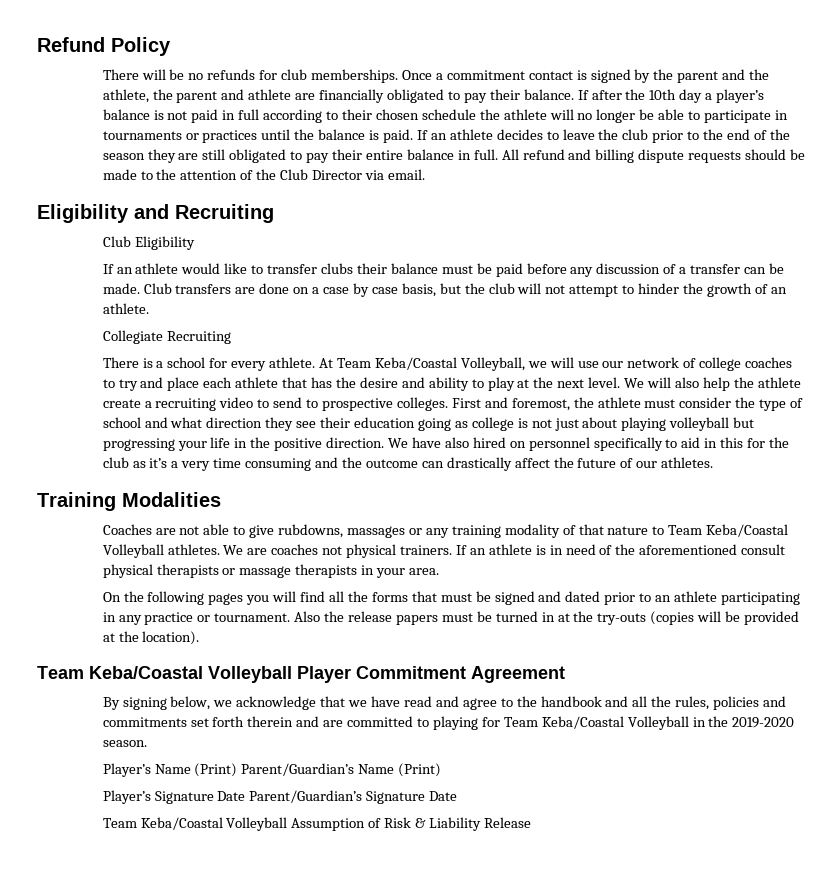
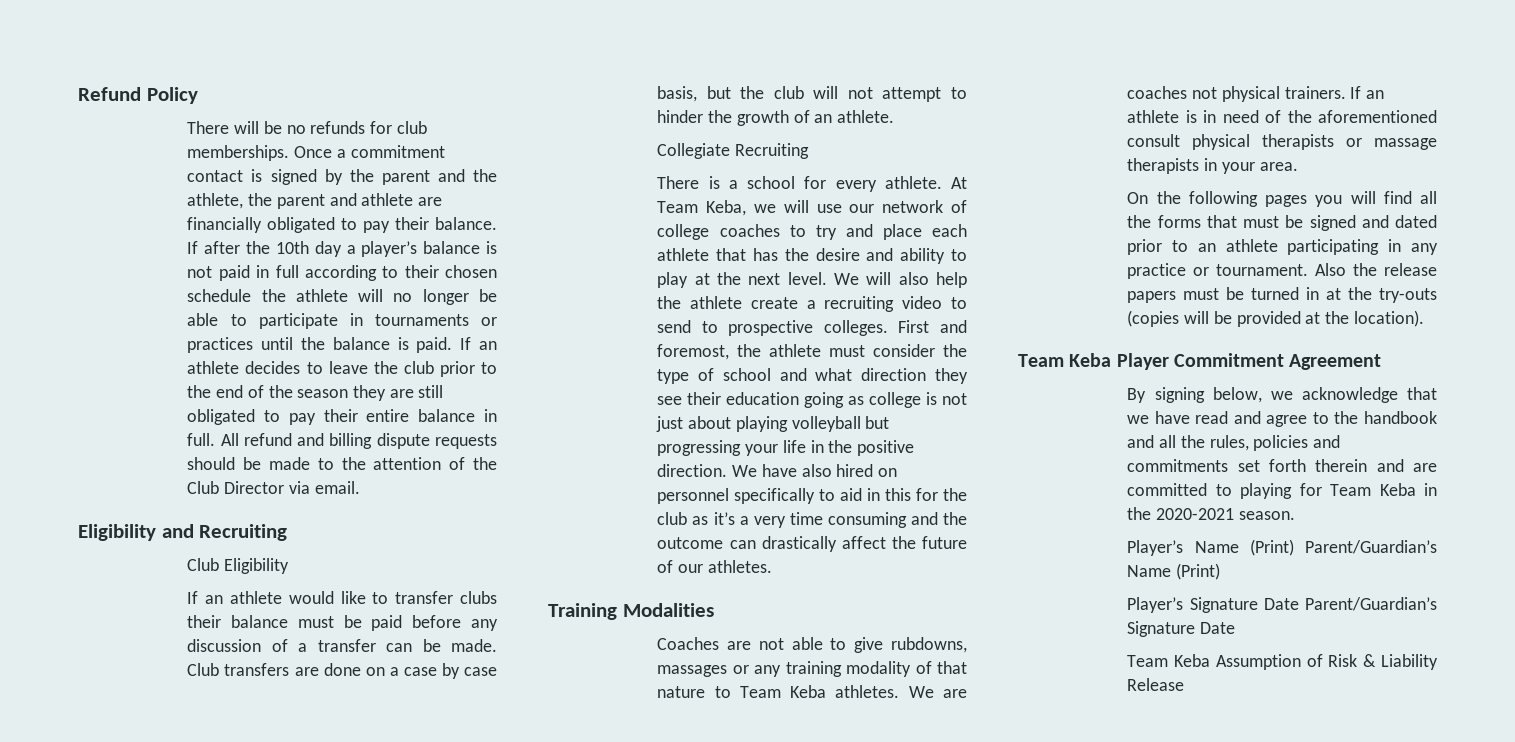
- At Team Keba/Coastal Volleyball, we will use our network of college coaches to try and place each athlete that has the desire and ability to play at the next level.
+ At Team Keba, we will use our network of college coaches to try and place each athlete that has the desire and ability to play at the next level.
- Coaches are not able to give rubdowns, massages or any training modality of that nature to Team Keba/Coastal Volleyball athletes.
+ Coaches are not able to give rubdowns, massages or any training modality of that nature to Team Keba athletes.
- Team Keba/Coastal Volleyball Player Commitment Agreement
+ Team Keba Player Commitment Agreement
- By signing below, we acknowledge that we have read and agree to the handbook and all the rules, policies and commitments set forth therein and are committed to playing for Team Keba/Coastal Volleyball in the 2019-2020 season.
+ By signing below, we acknowledge that we have read and agree to the handbook and all the rules, policies and commitments set forth therein and are committed to playing for Team Keba in the 2020-2021 season.
- Team Keba/Coastal Volleyball Assumption of Risk & Liability Release
+ Team Keba Assumption of Risk & Liability Release

